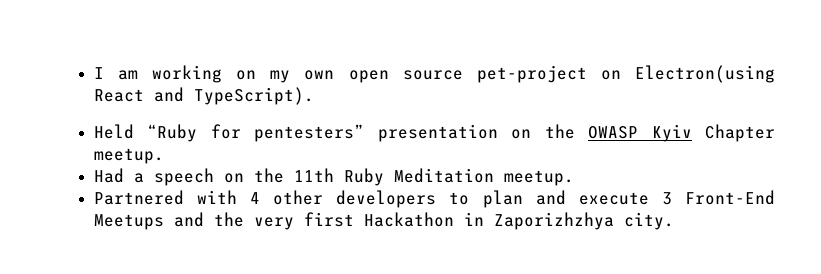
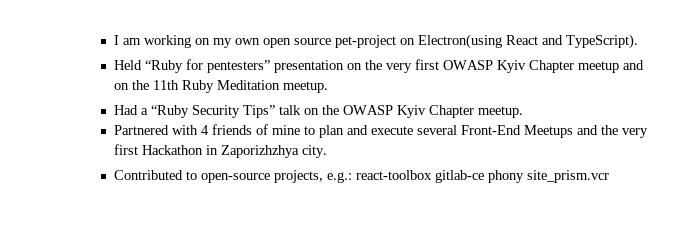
- Held “Ruby for pentesters” presentation on the OWASP Kyiv Chapter meetup.
- Had a speech on the 11th Ruby Meditation meetup.
+ Held “Ruby for pentesters” presentation on the very first OWASP Kyiv Chapter meetup and on the 11th Ruby Meditation meetup.
+ Had a “Ruby Security Tips” talk on the OWASP Kyiv Chapter meetup.
- Partnered with 4 other developers to plan and execute 3 Front-End Meetups and the very first Hackathon in Zaporizhzhya city.
+ Partnered with 4 friends of mine to plan and execute several Front-End Meetups and the very first Hackathon in Zaporizhzhya city.
+ Contributed to open-source projects, e.g.: react-toolbox gitlab-ce phony site_prism.vcr

